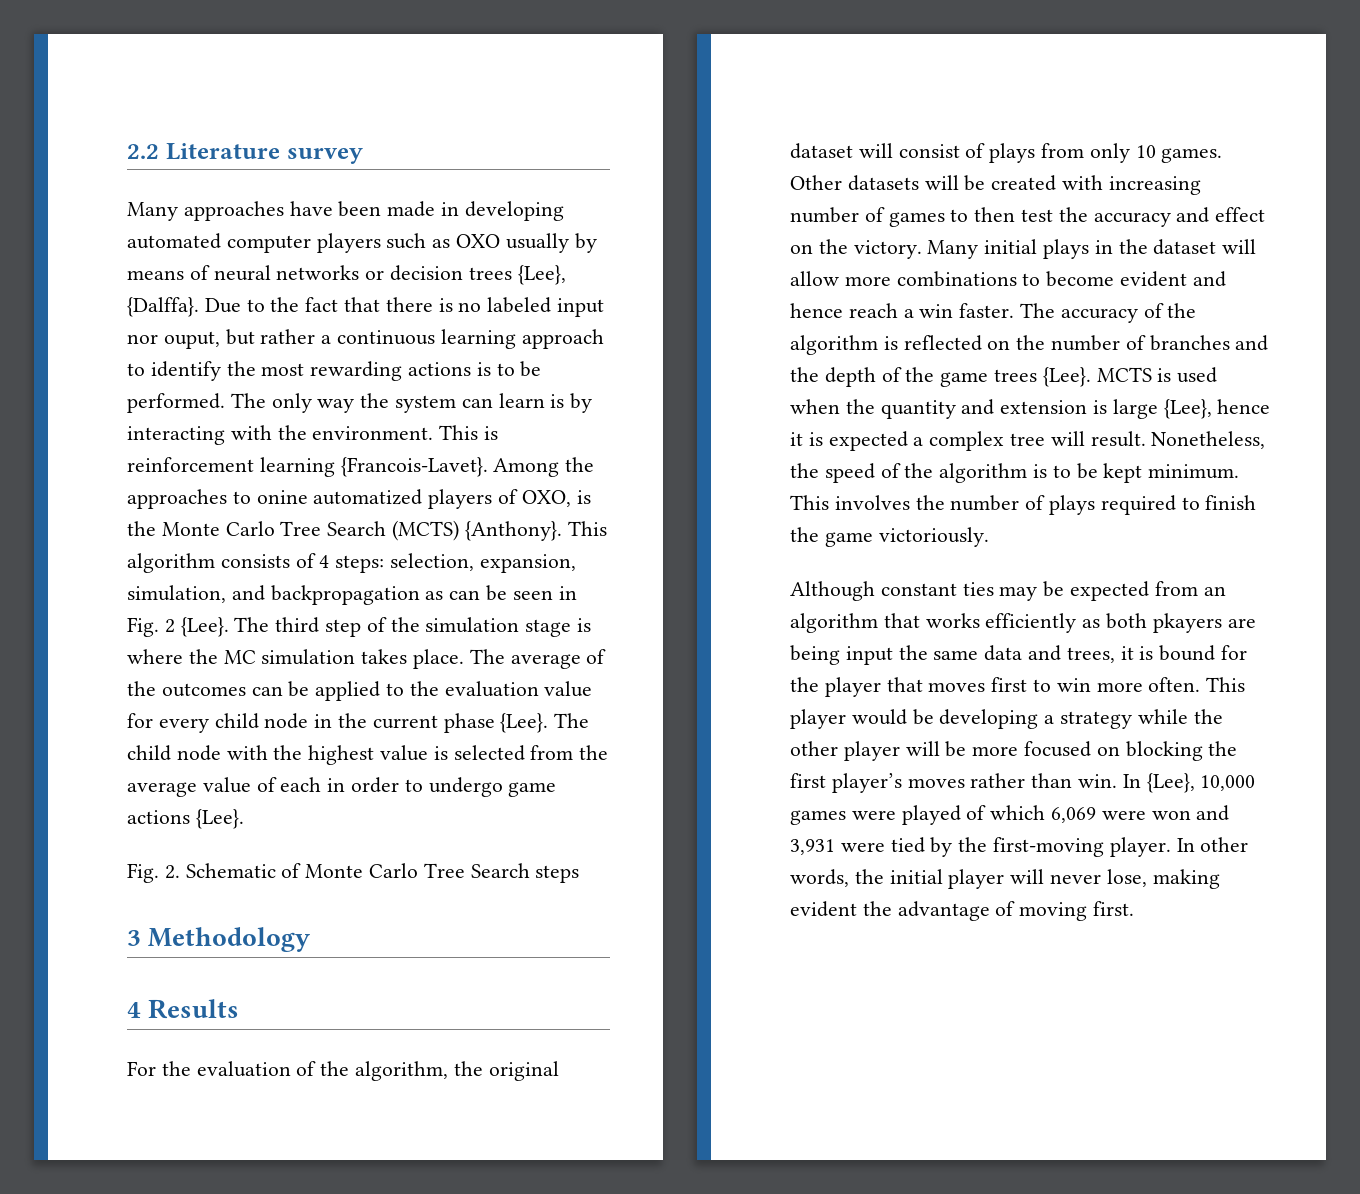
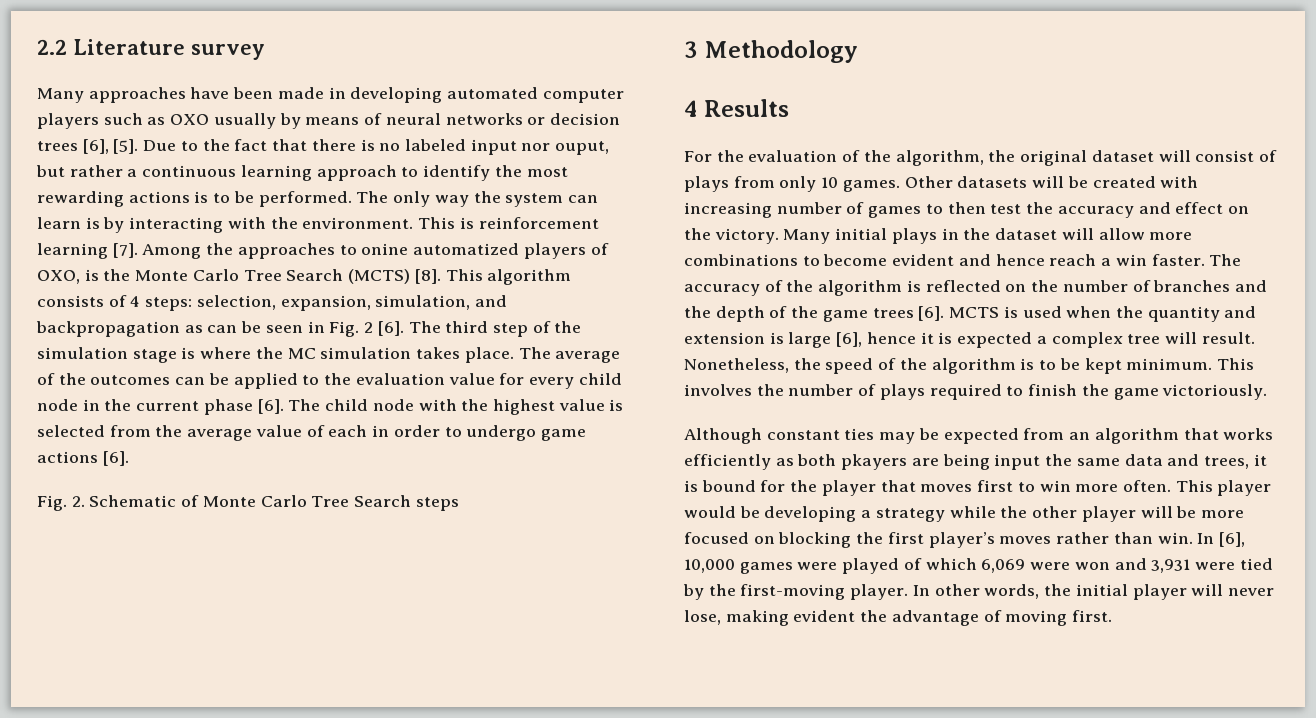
- Many approaches have been made in developing automated computer players such as OXO usually by means of neural networks or decision trees {Lee}, {Dalffa}.
+ Many approaches have been made in developing automated computer players such as OXO usually by means of neural networks or decision trees [6], [5].
- This is reinforcement learning {Francois-Lavet}.
+ This is reinforcement learning [7].
- Among the approaches to onine automatized players of OXO, is the Monte Carlo Tree Search (MCTS) {Anthony}.
+ Among the approaches to onine automatized players of OXO, is the Monte Carlo Tree Search (MCTS) [8].
- This algorithm consists of 4 steps: selection, expansion, simulation, and backpropagation as can be seen in Fig. 2 {Lee}.
+ This algorithm consists of 4 steps: selection, expansion, simulation, and backpropagation as can be seen in Fig. 2 [6].
- The average of the outcomes can be applied to the evaluation value for every child node in the current phase {Lee}.
+ The average of the outcomes can be applied to the evaluation value for every child node in the current phase [6].
- The child node with the highest value is selected from the average value of each in order to undergo game actions {Lee}.
+ The child node with the highest value is selected from the average value of each in order to undergo game actions [6].
- The accuracy of the algorithm is reflected on the number of branches and the depth of the game trees {Lee}.
+ The accuracy of the algorithm is reflected on the number of branches and the depth of the game trees [6].
- MCTS is used when the quantity and extension is large {Lee}, hence it is expected a complex tree will result.
+ MCTS is used when the quantity and extension is large [6], hence it is expected a complex tree will result.
- In {Lee}, 10,000 games were played of which 6,069 were won and 3,931 were tied by the first-moving player.
+ In [6], 10,000 games were played of which 6,069 were won and 3,931 were tied by the first-moving player.

